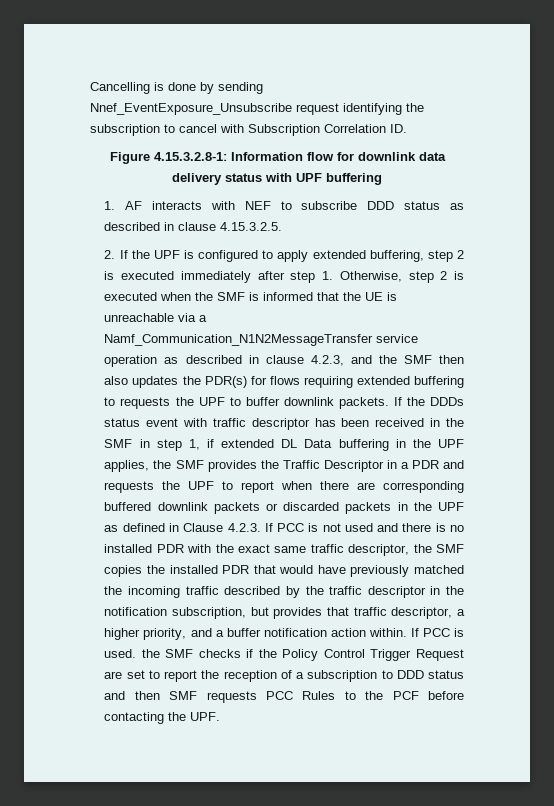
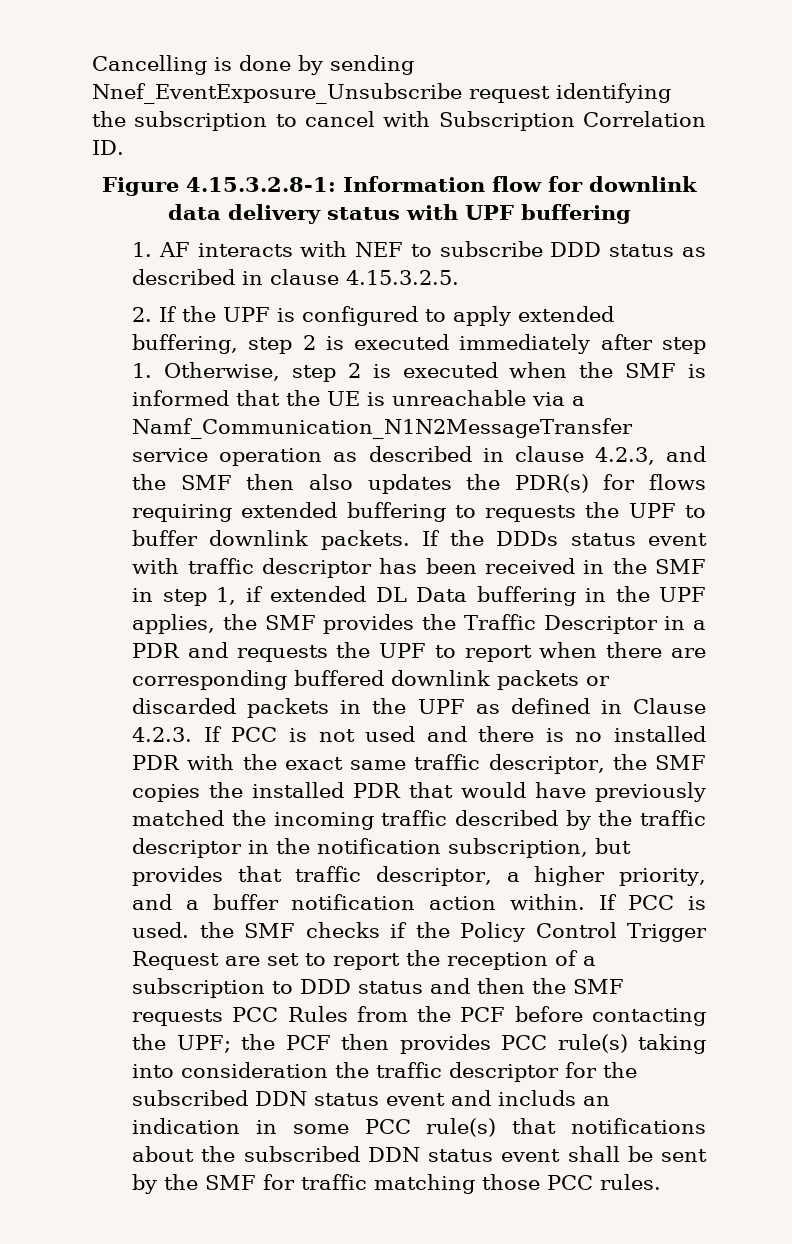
- If PCC is used. the SMF checks if the Policy Control Trigger Request are set to report the reception of a subscription to DDD status and then SMF requests PCC Rules to the PCF before contacting the UPF.
+ If PCC is used. the SMF checks if the Policy Control Trigger Request are set to report the reception of a subscription to DDD status and then the SMF requests PCC Rules from the PCF before contacting the UPF; the PCF then provides PCC rule(s) taking into consideration the traffic descriptor for the subscribed DDN status event and includs an indication in some PCC rule(s) that notifications about the subscribed DDN status event shall be sent by the SMF for traffic matching those PCC rules.

